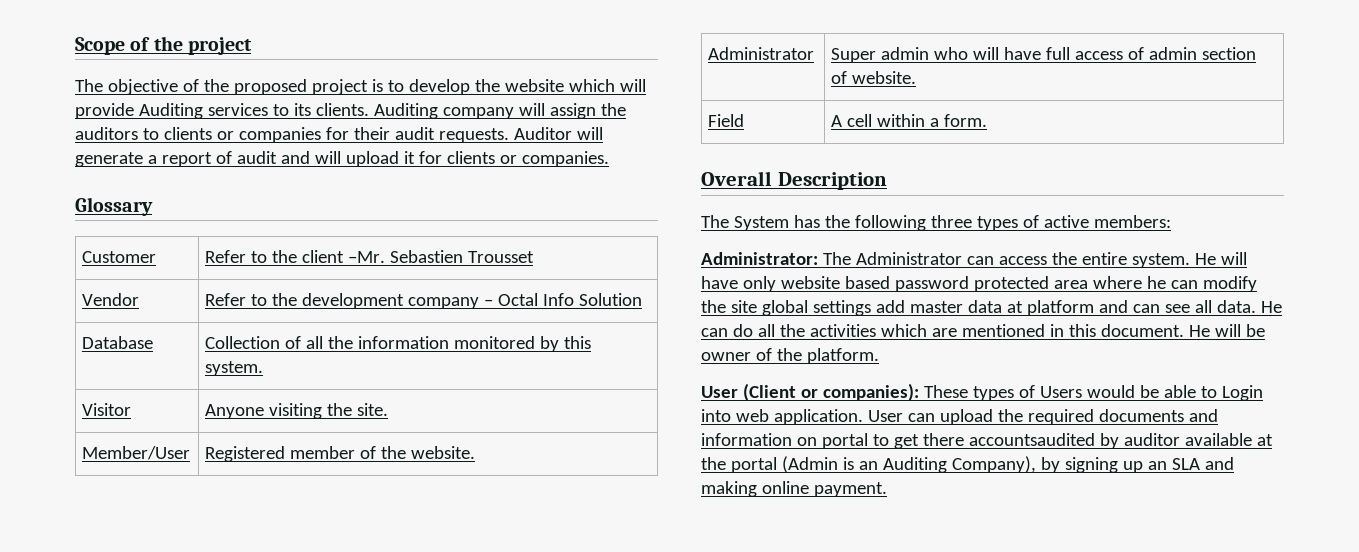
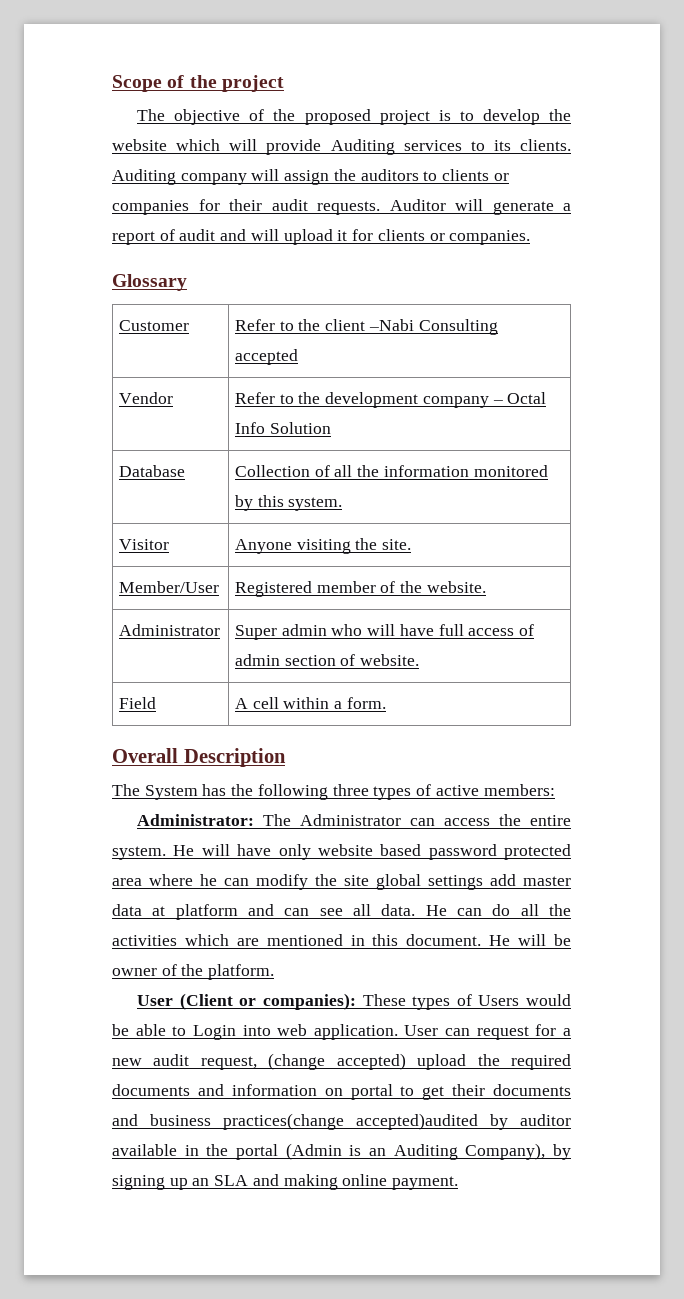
- Customer | Refer to the client –Mr. Sebastien Trousset
+ Customer | Refer to the client –Nabi Consulting accepted
- User can upload the required documents and information on portal to get there accountsaudited by auditor available at the portal (Admin is an Auditing Company), by signing up an SLA and making online payment.
+ User can request for a new audit request, (change accepted) upload the required documents and information on portal to get their documents and business practices(change accepted)audited by auditor available in the portal (Admin is an Auditing Company), by signing up an SLA and making online payment.

